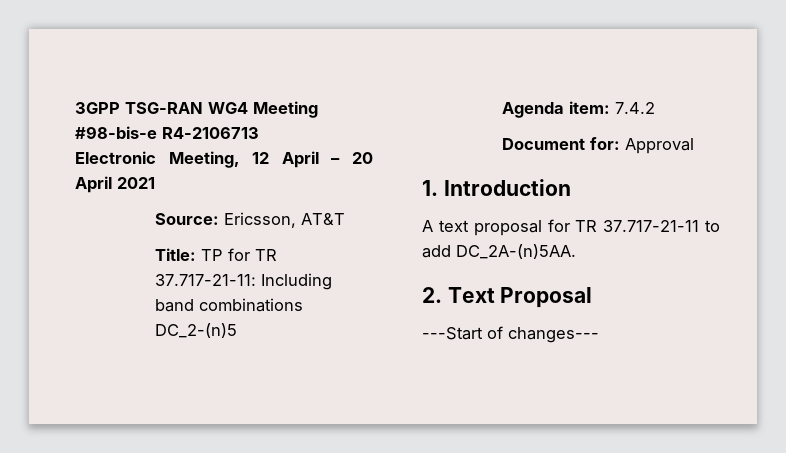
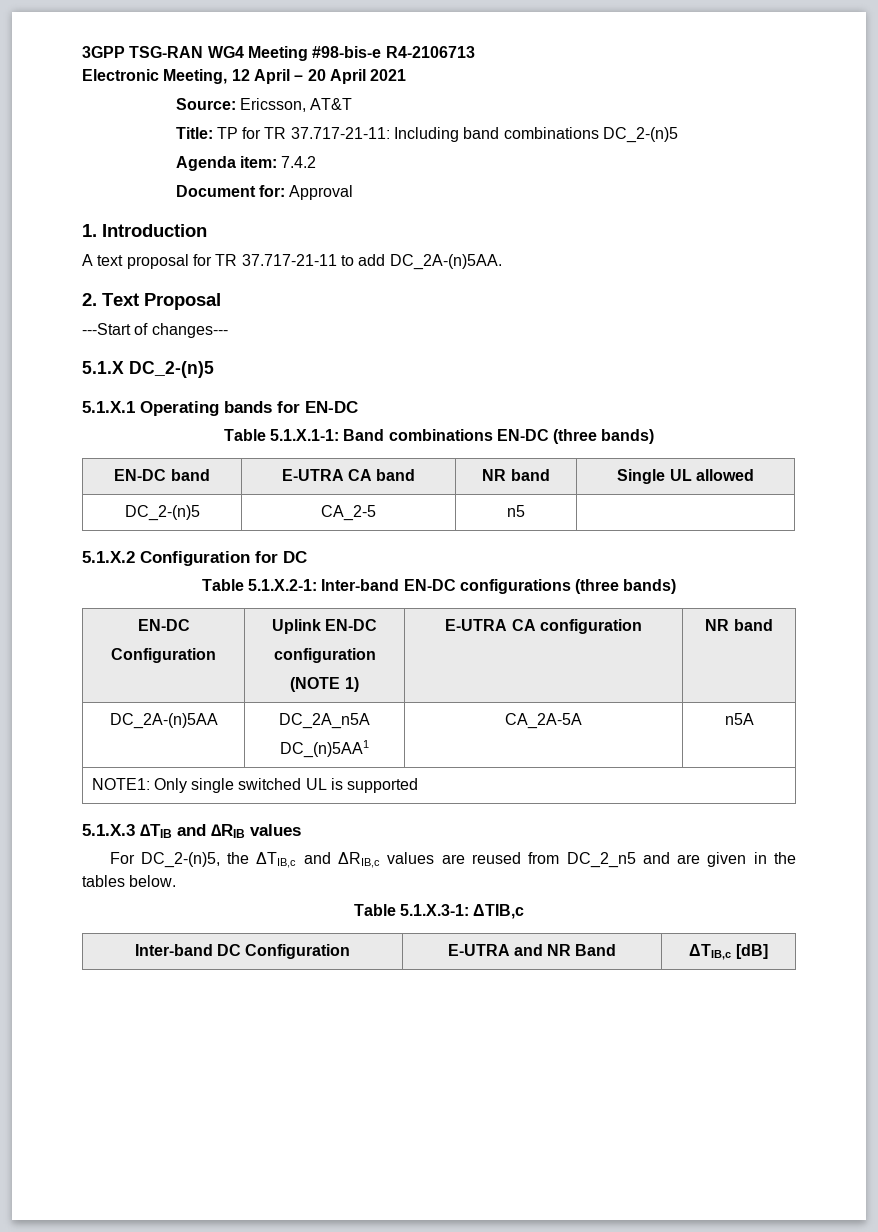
+ 5.1.X DC_2-(n)5
+ 5.1.X.1 Operating bands for EN-DC
+ Table 5.1.X.1-1: Band combinations EN-DC (three bands)
+ EN-DC band | E-UTRA CA band | NR band | Single UL allowed
+ DC_2-(n)5 | CA_2-5 | n5 |
+ 5.1.X.2 Configuration for DC
+ Table 5.1.X.2-1: Inter-band EN-DC configurations (three bands)
+ EN-DC
+ Configuration | Uplink EN-DC
+ configuration
+ (NOTE 1) | E-UTRA CA configuration | NR band
+ DC_2A-(n)5AA | DC_2A_n5A
+ DC_(n)5AA1 | CA_2A-5A | n5A
+ NOTE1: Only single switched UL is supported
+ 5.1.X.3 ∆TIB and ∆RIB values
+ For DC_2-(n)5, the ΔTIB,c and ΔRIB,c values are reused from DC_2_n5 and are given in the tables below.
+ Table 5.1.X.3-1: ΔTIB,c
+ Inter-band DC Configuration | E-UTRA and NR Band | ΔTIB,c [dB]

